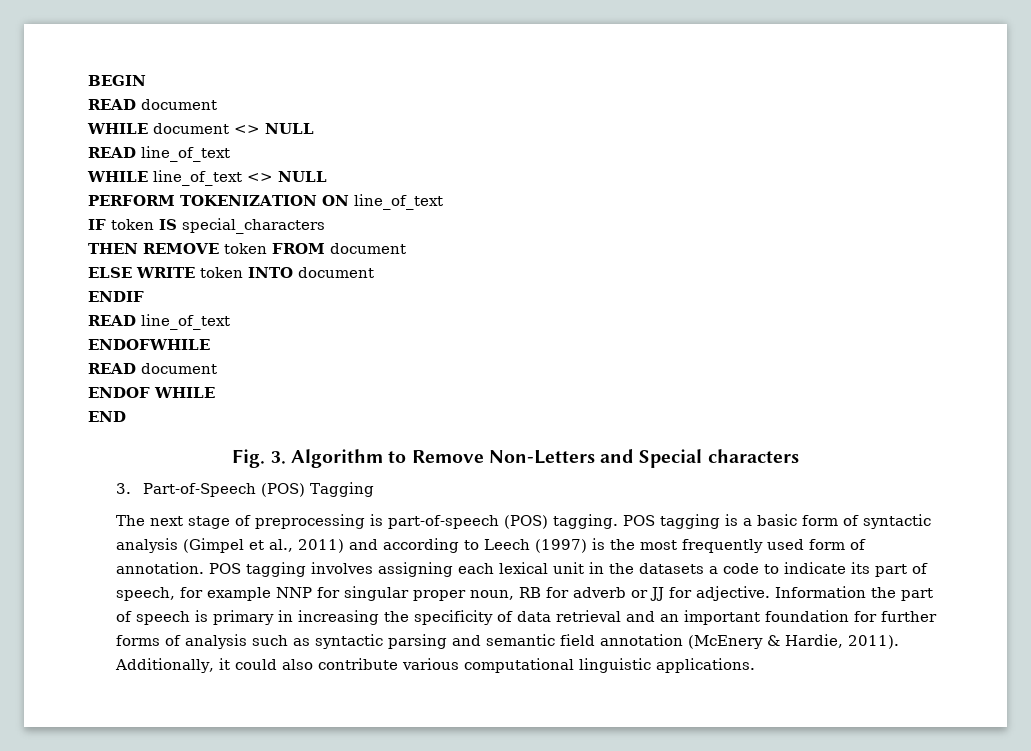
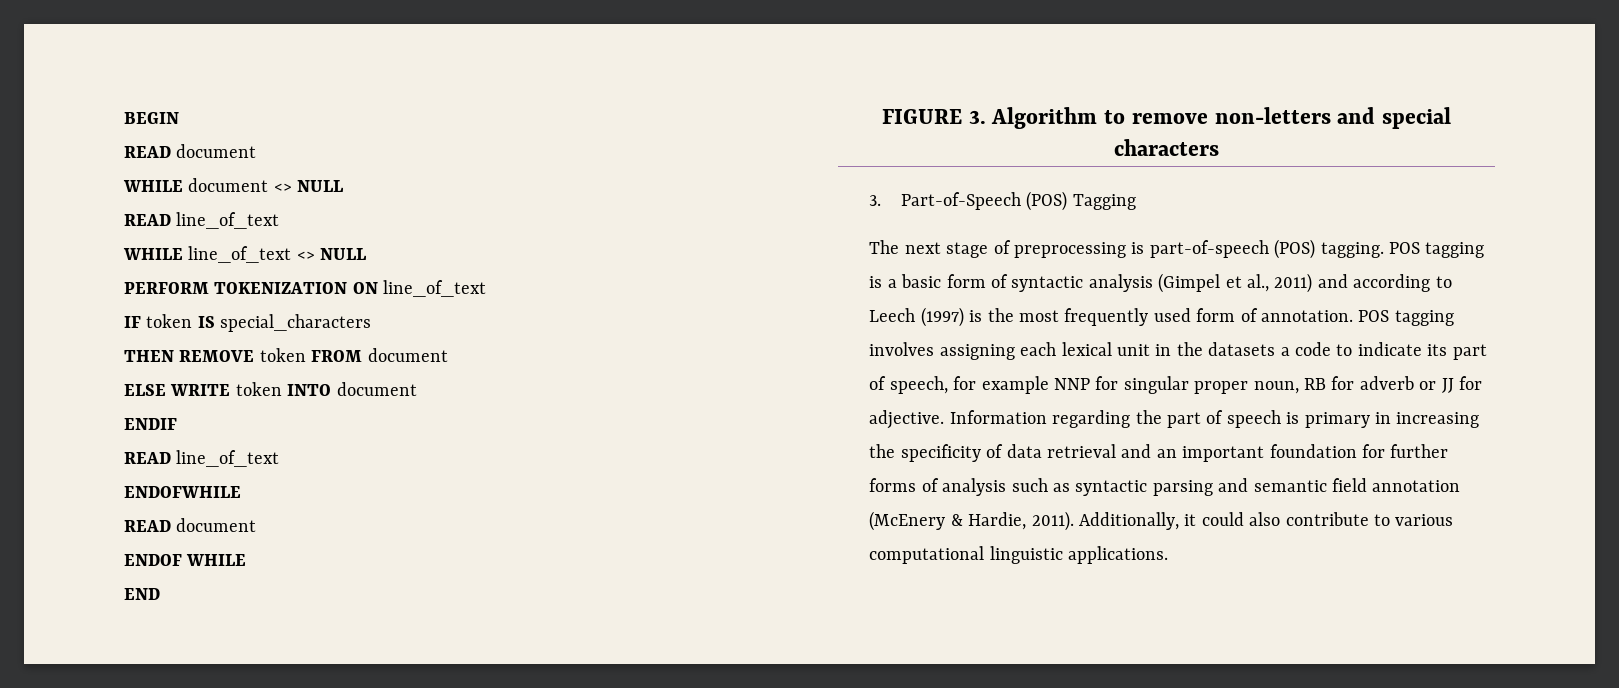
- Fig. 3. Algorithm to Remove Non-Letters and Special characters
+ FIGURE 3. Algorithm to remove non-letters and special characters
- Information the part of speech is primary in increasing the specificity of data retrieval and an important foundation for further forms of analysis such as syntactic parsing and semantic field annotation (McEnery & Hardie, 2011).
+ Information regarding the part of speech is primary in increasing the specificity of data retrieval and an important foundation for further forms of analysis such as syntactic parsing and semantic field annotation (McEnery & Hardie, 2011).
- Additionally, it could also contribute various computational linguistic applications.
+ Additionally, it could also contribute to various computational linguistic applications.

